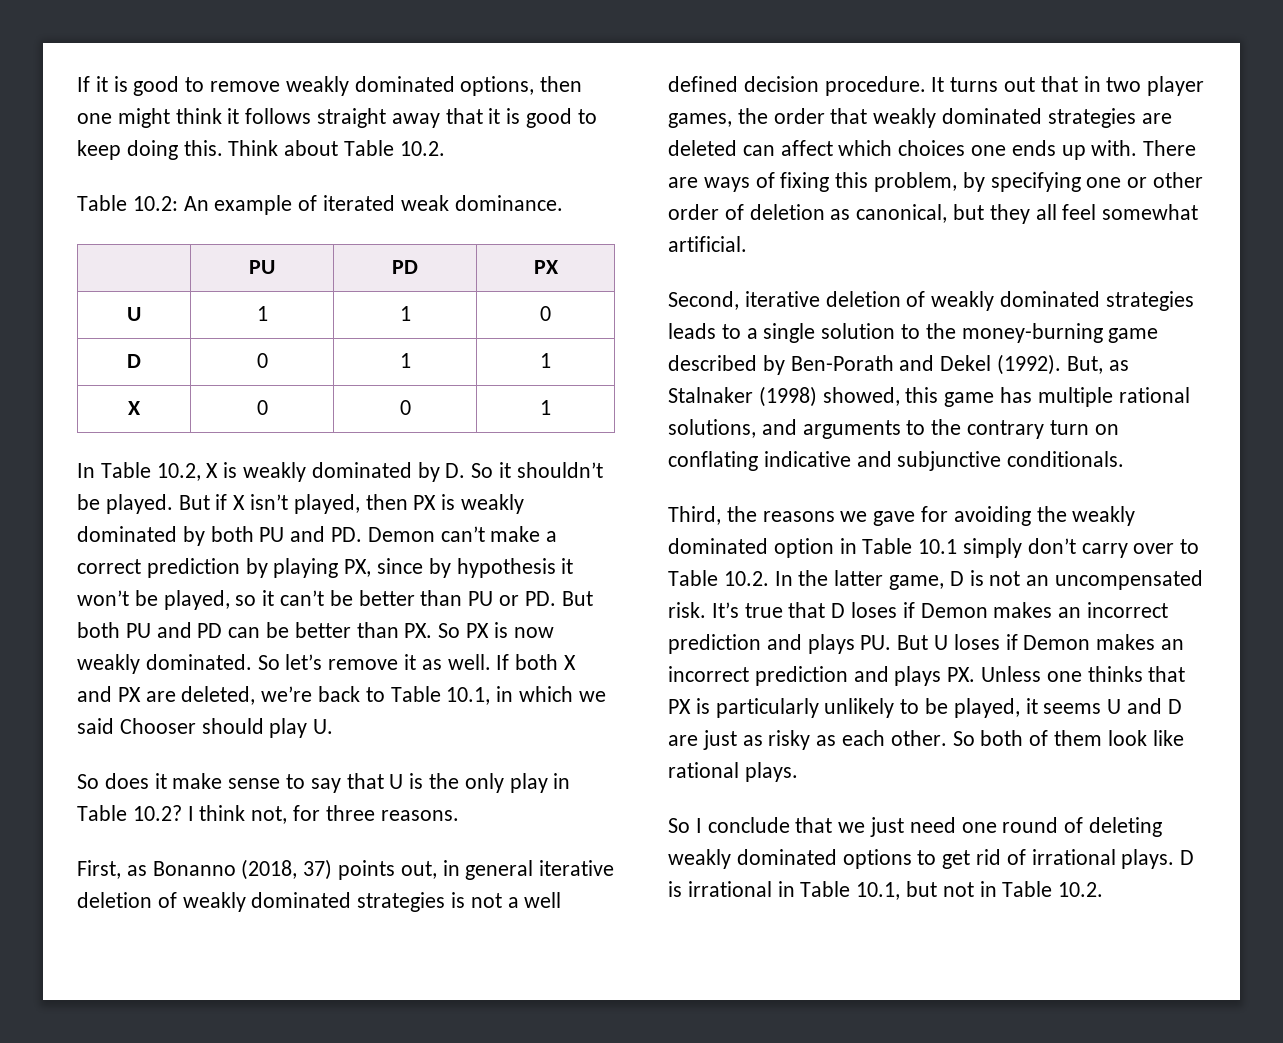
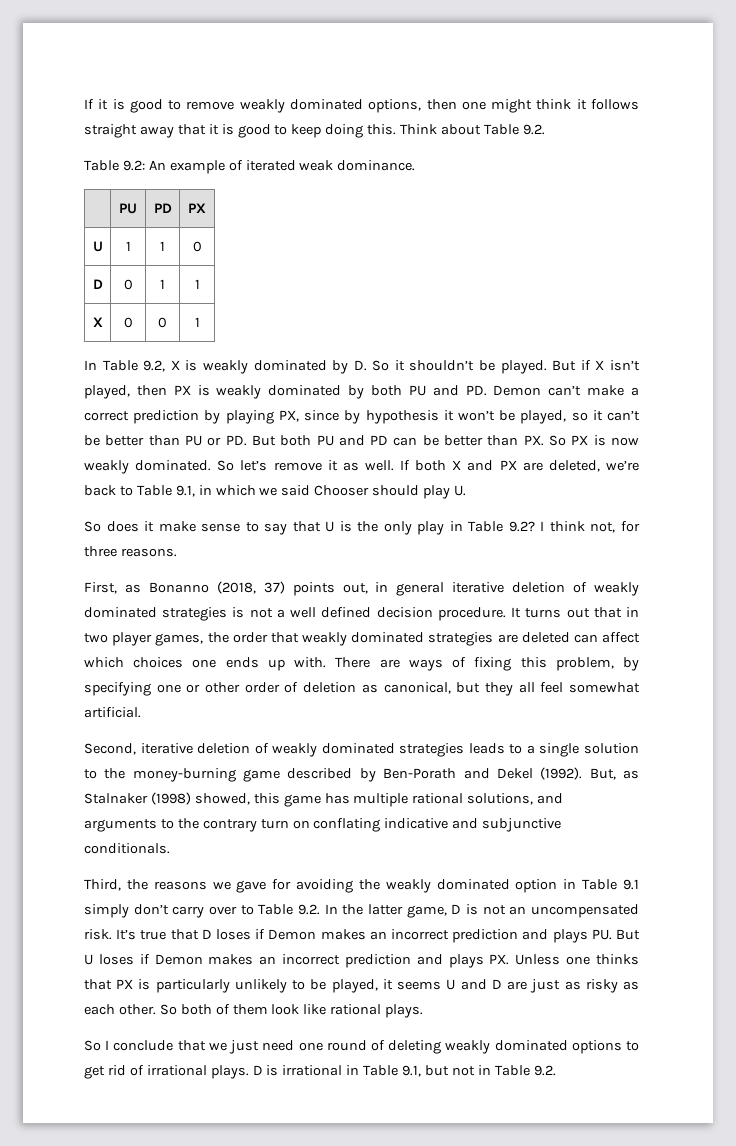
- Think about Table 10.2.
- Table 10.2: An example of iterated weak dominance.
+ Think about Table 9.2.
+ Table 9.2: An example of iterated weak dominance.
- In Table 10.2, X is weakly dominated by D. So it shouldn’t be played.
+ In Table 9.2, X is weakly dominated by D. So it shouldn’t be played.
- If both X and PX are deleted, we’re back to Table 10.1, in which we said Chooser should play U.
+ If both X and PX are deleted, we’re back to Table 9.1, in which we said Chooser should play U.
- So does it make sense to say that U is the only play in Table 10.2?
+ So does it make sense to say that U is the only play in Table 9.2?
- Third, the reasons we gave for avoiding the weakly dominated option in Table 10.1 simply don’t carry over to Table 10.2. In the latter game, D is not an uncompensated risk.
+ Third, the reasons we gave for avoiding the weakly dominated option in Table 9.1 simply don’t carry over to Table 9.2. In the latter game, D is not an uncompensated risk.
- D is irrational in Table 10.1, but not in Table 10.2.
+ D is irrational in Table 9.1, but not in Table 9.2.

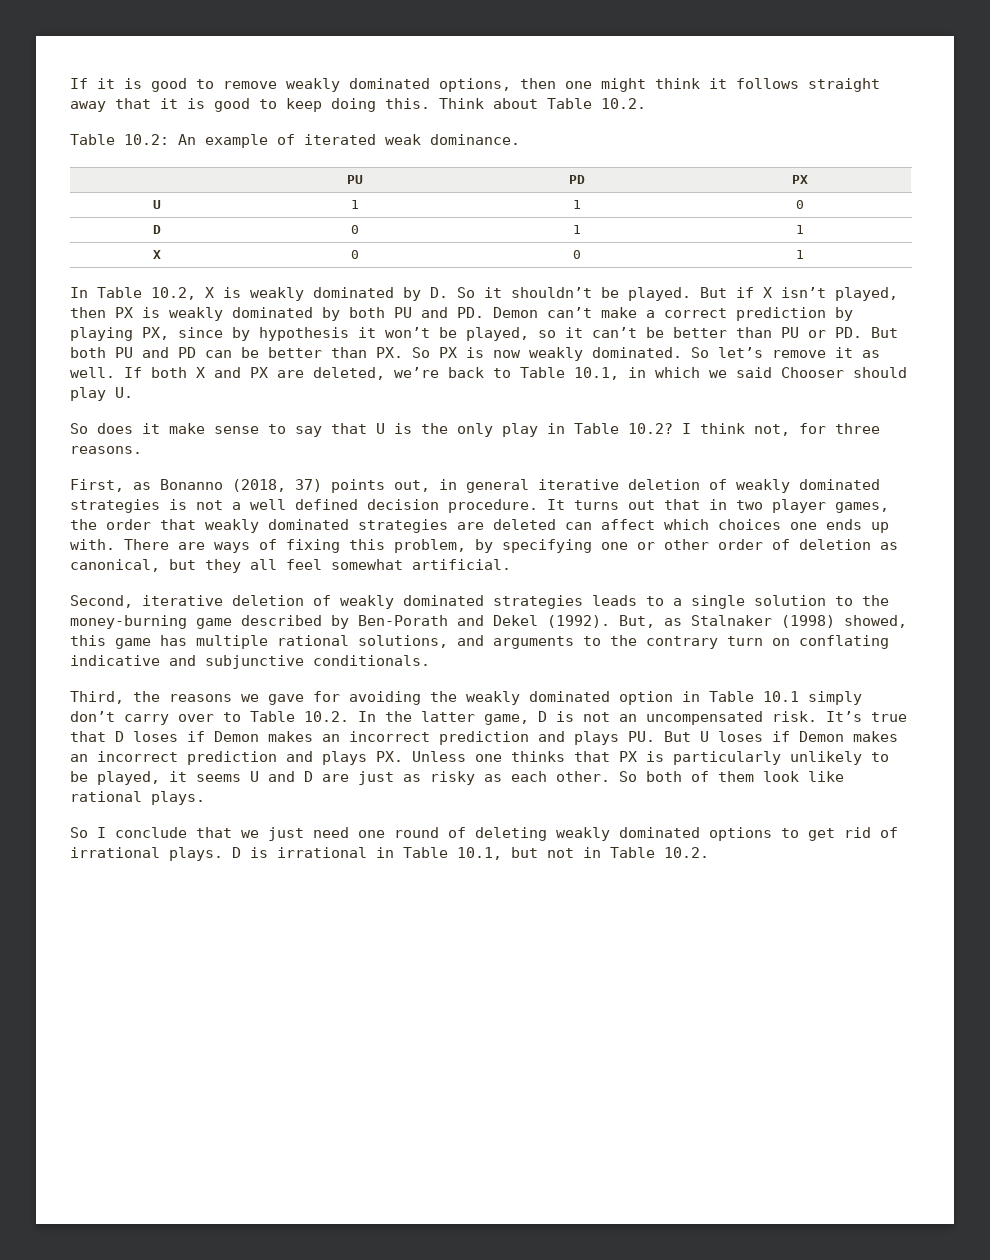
- Think about Table 9.2.
- Table 9.2: An example of iterated weak dominance.
+ Think about Table 10.2.
+ Table 10.2: An example of iterated weak dominance.
- In Table 9.2, X is weakly dominated by D. So it shouldn’t be played.
+ In Table 10.2, X is weakly dominated by D. So it shouldn’t be played.
- If both X and PX are deleted, we’re back to Table 9.1, in which we said Chooser should play U.
+ If both X and PX are deleted, we’re back to Table 10.1, in which we said Chooser should play U.
- So does it make sense to say that U is the only play in Table 9.2?
+ So does it make sense to say that U is the only play in Table 10.2?
- Third, the reasons we gave for avoiding the weakly dominated option in Table 9.1 simply don’t carry over to Table 9.2. In the latter game, D is not an uncompensated risk.
+ Third, the reasons we gave for avoiding the weakly dominated option in Table 10.1 simply don’t carry over to Table 10.2. In the latter game, D is not an uncompensated risk.
- D is irrational in Table 9.1, but not in Table 9.2.
+ D is irrational in Table 10.1, but not in Table 10.2.

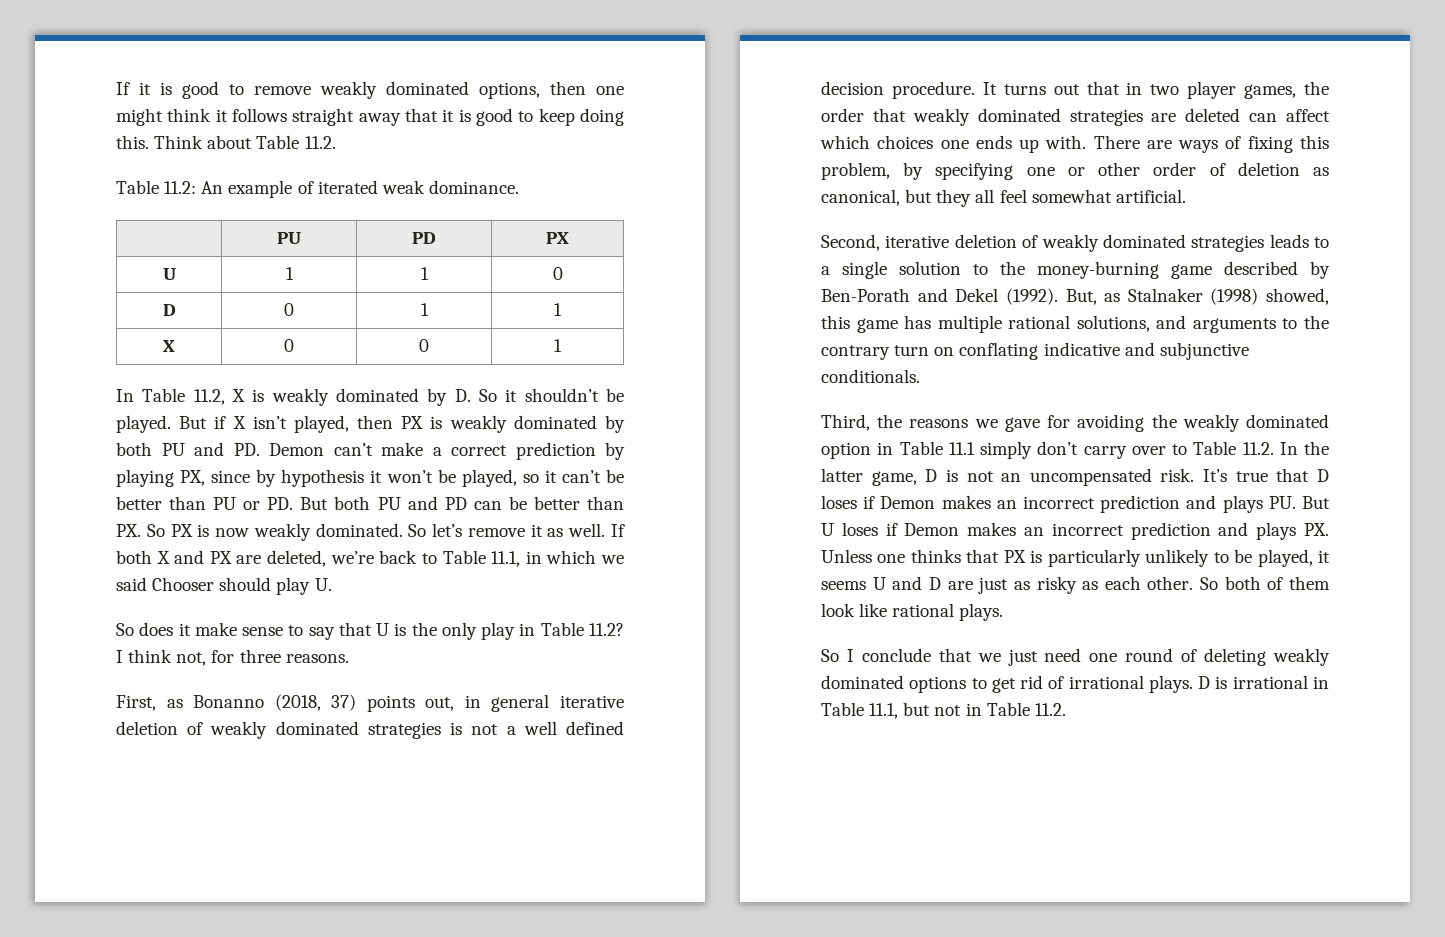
- Think about Table 10.2.
- Table 10.2: An example of iterated weak dominance.
+ Think about Table 11.2.
+ Table 11.2: An example of iterated weak dominance.
- In Table 10.2, X is weakly dominated by D. So it shouldn’t be played.
+ In Table 11.2, X is weakly dominated by D. So it shouldn’t be played.
- If both X and PX are deleted, we’re back to Table 10.1, in which we said Chooser should play U.
+ If both X and PX are deleted, we’re back to Table 11.1, in which we said Chooser should play U.
- So does it make sense to say that U is the only play in Table 10.2?
+ So does it make sense to say that U is the only play in Table 11.2?
- Third, the reasons we gave for avoiding the weakly dominated option in Table 10.1 simply don’t carry over to Table 10.2. In the latter game, D is not an uncompensated risk.
+ Third, the reasons we gave for avoiding the weakly dominated option in Table 11.1 simply don’t carry over to Table 11.2. In the latter game, D is not an uncompensated risk.
- D is irrational in Table 10.1, but not in Table 10.2.
+ D is irrational in Table 11.1, but not in Table 11.2.

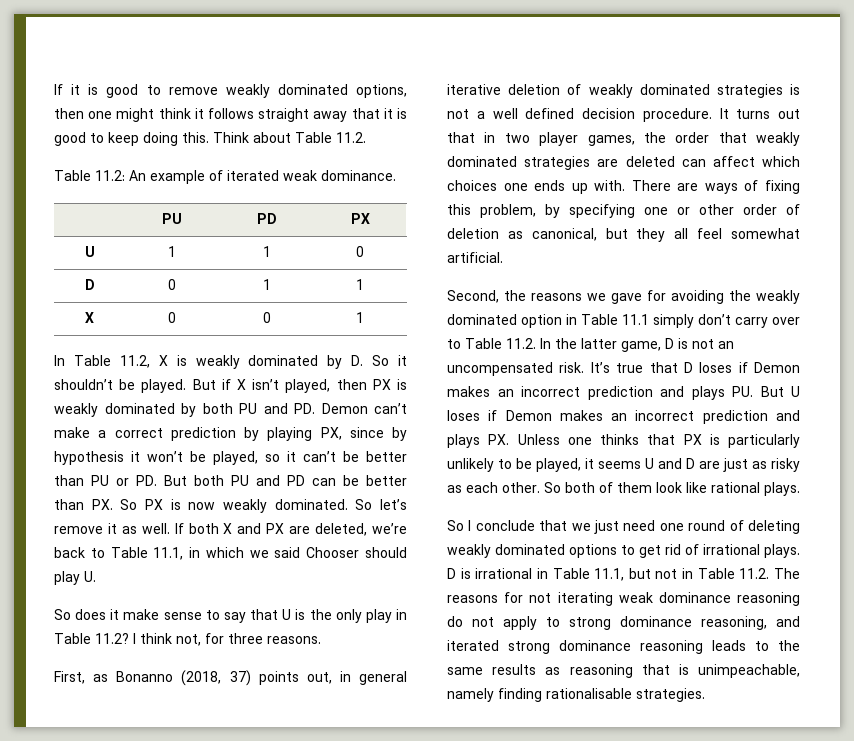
- Second, iterative deletion of weakly dominated strategies leads to a single solution to the money-burning game described by Ben-Porath and Dekel (1992). But, as Stalnaker (1998) showed, this game has multiple rational solutions, and arguments to the contrary turn on conflating indicative and subjunctive conditionals.
- Third, the reasons we gave for avoiding the weakly dominated option in Table 11.1 simply don’t carry over to Table 11.2. In the latter game, D is not an uncompensated risk.
+ Second, the reasons we gave for avoiding the weakly dominated option in Table 11.1 simply don’t carry over to Table 11.2. In the latter game, D is not an uncompensated risk.
- D is irrational in Table 11.1, but not in Table 11.2.
+ D is irrational in Table 11.1, but not in Table 11.2. The reasons for not iterating weak dominance reasoning do not apply to strong dominance reasoning, and iterated strong dominance reasoning leads to the same results as reasoning that is unimpeachable, namely finding rationalisable strategies.

